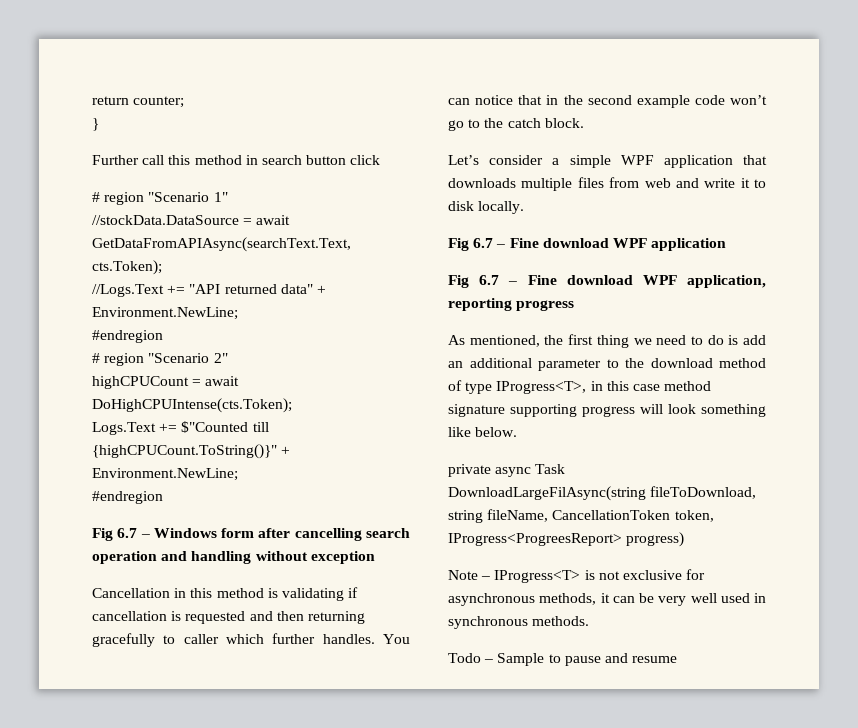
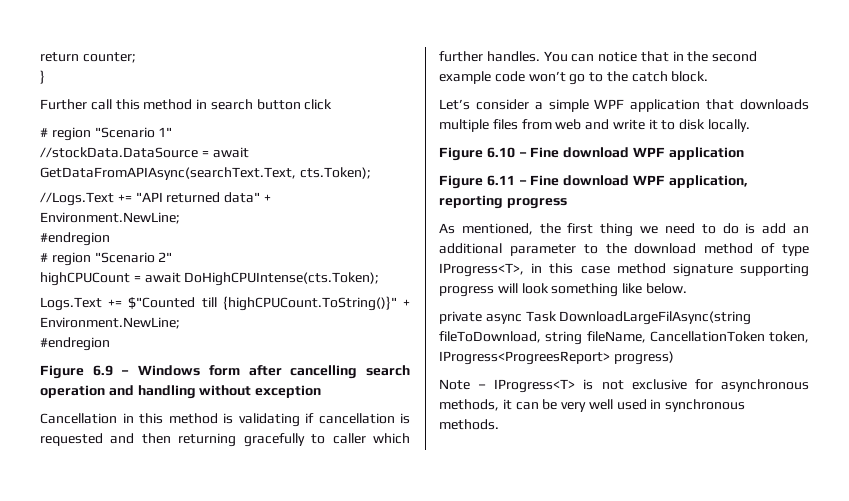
- Fig 6.7 – Windows form after cancelling search operation and handling without exception
+ Figure 6.9 – Windows form after cancelling search operation and handling without exception
- Fig 6.7 – Fine download WPF application
+ Figure 6.10 – Fine download WPF application
- Fig 6.7 – Fine download WPF application, reporting progress
+ Figure 6.11 – Fine download WPF application, reporting progress
- Todo – Sample to pause and resume

